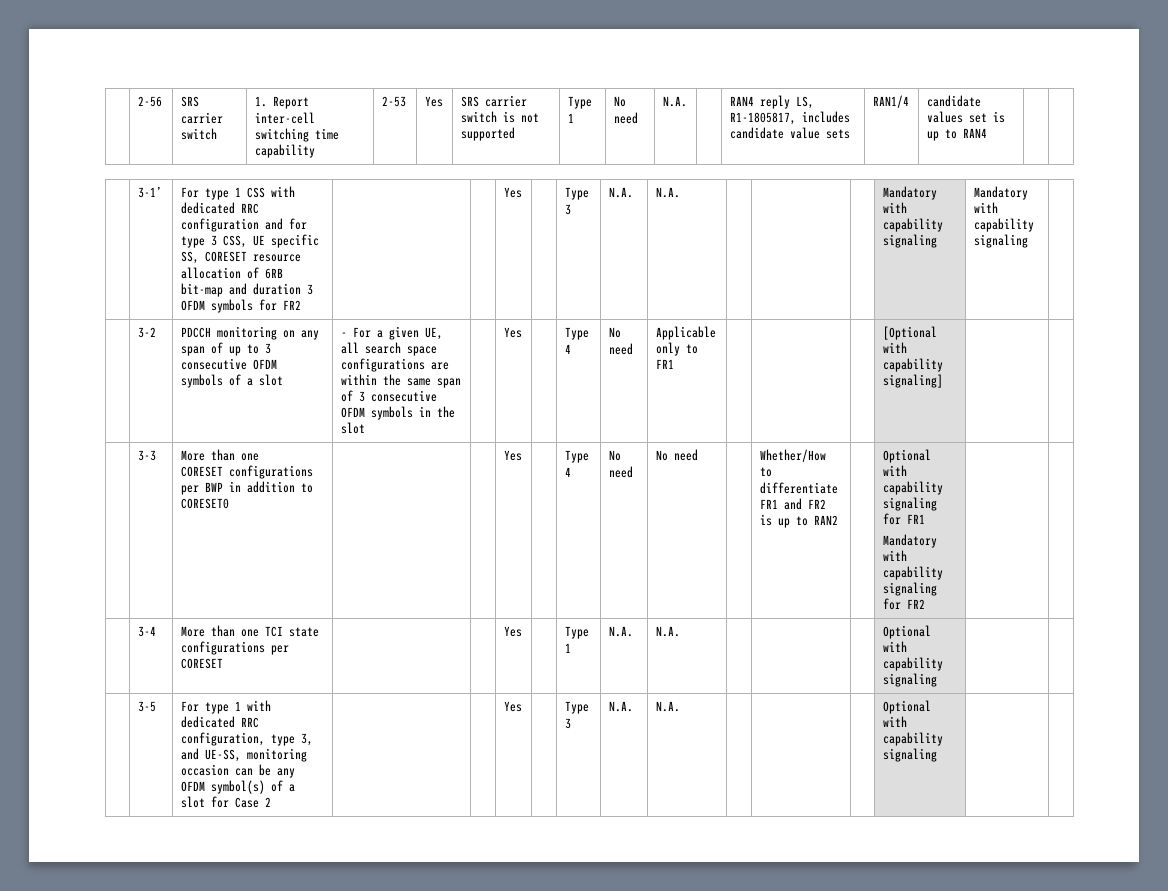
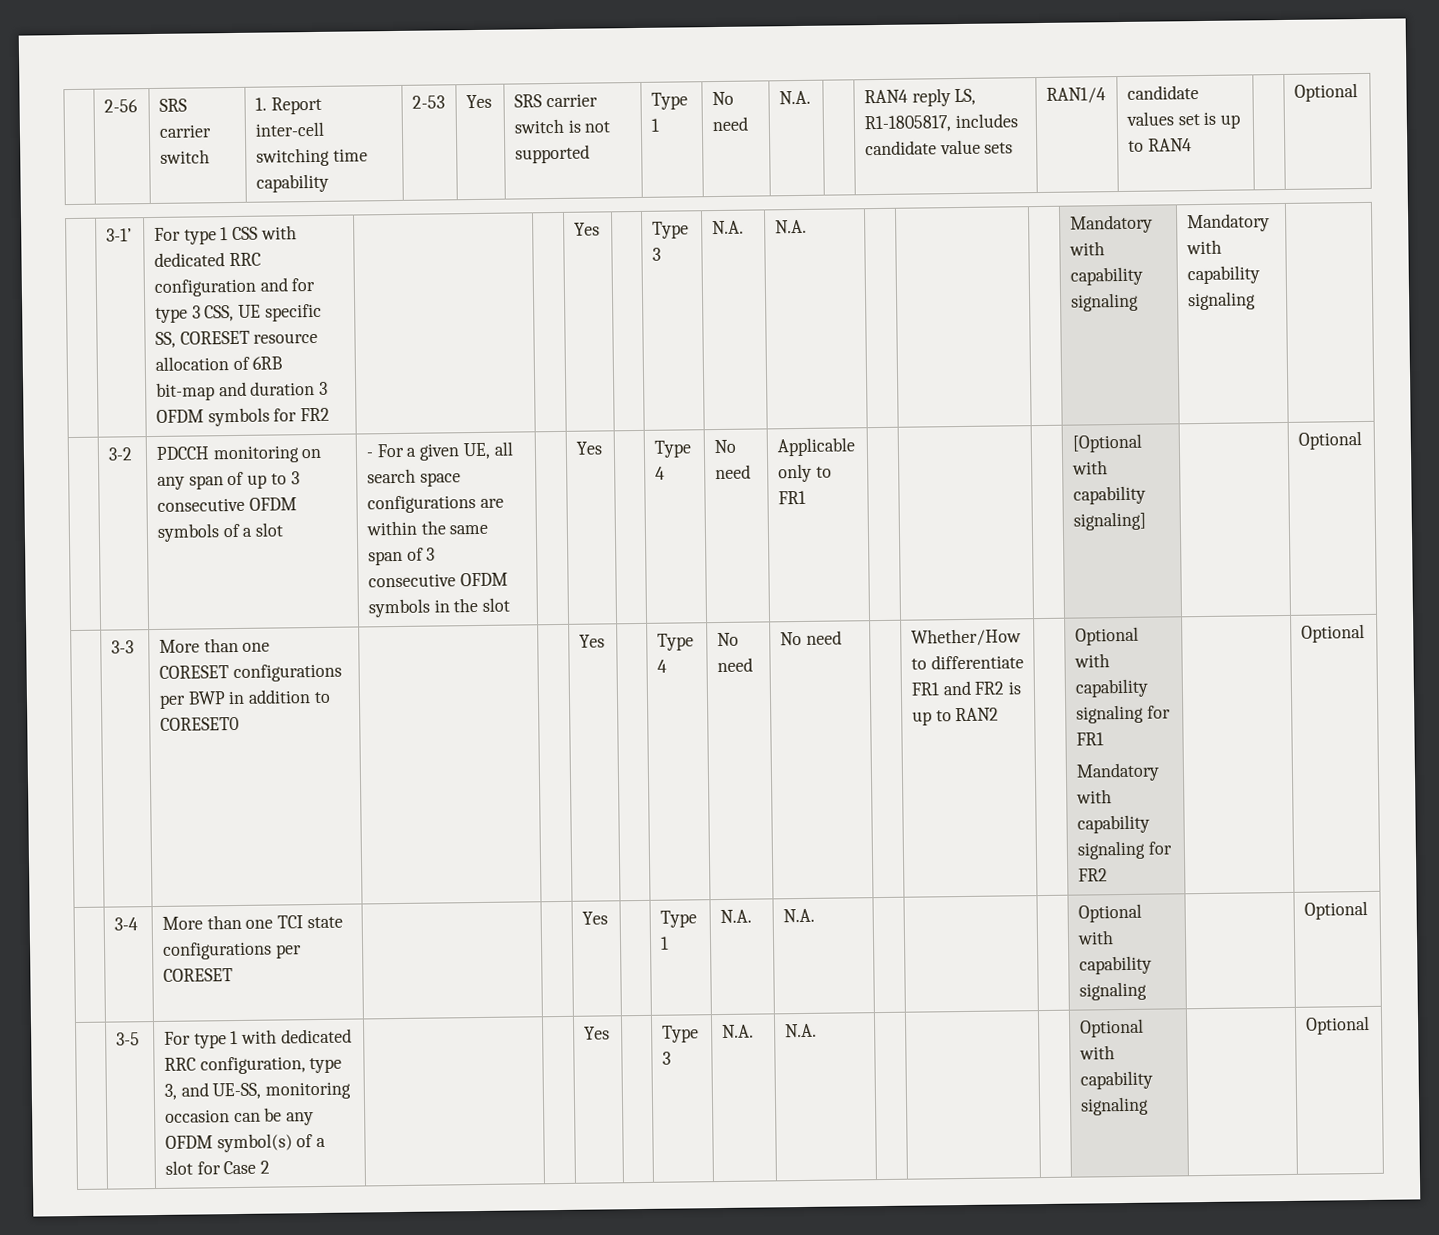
- | 2-56 | SRS carrier switch | 1. Report inter-cell switching time capability | 2-53 | Yes | SRS carrier switch is not supported | Type 1 | No need | N.A. | | RAN4 reply LS, R1-1805817, includes candidate value sets | RAN1/4 | candidate values set is up to RAN4 | |
+ | 2-56 | SRS carrier switch | 1. Report inter-cell switching time capability | 2-53 | Yes | SRS carrier switch is not supported | Type 1 | No need | N.A. | | RAN4 reply LS, R1-1805817, includes candidate value sets | RAN1/4 | candidate values set is up to RAN4 | | Optional
- [Optional with capability signaling]
+ [Optional with capability signaling] | | Optional
- Mandatory with capability signaling for FR2
+ Mandatory with capability signaling for FR2 | | Optional
- | 3-4 | More than one TCI state configurations per CORESET | | | Yes | | Type 1 | N.A. | N.A. | | | | Optional with capability signaling | |
+ | 3-4 | More than one TCI state configurations per CORESET | | | Yes | | Type 1 | N.A. | N.A. | | | | Optional with capability signaling | | Optional
- | 3-5 | For type 1 with dedicated RRC configuration, type 3, and UE-SS, monitoring occasion can be any OFDM symbol(s) of a slot for Case 2 | | | Yes | | Type 3 | N.A. | N.A. | | | | Optional with capability signaling | |
+ | 3-5 | For type 1 with dedicated RRC configuration, type 3, and UE-SS, monitoring occasion can be any OFDM symbol(s) of a slot for Case 2 | | | Yes | | Type 3 | N.A. | N.A. | | | | Optional with capability signaling | | Optional

